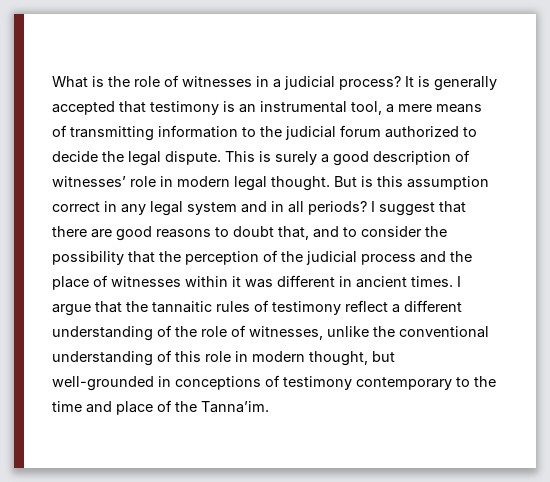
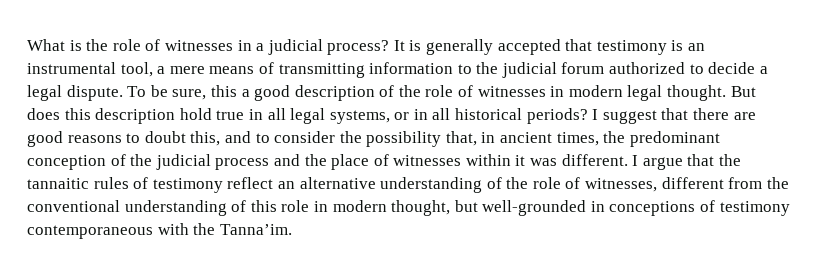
- It is generally accepted that testimony is an instrumental tool, a mere means of transmitting information to the judicial forum authorized to decide the legal dispute.
+ It is generally accepted that testimony is an instrumental tool, a mere means of transmitting information to the judicial forum authorized to decide a legal dispute.
- This is surely a good description of witnesses’ role in modern legal thought.
+ To be sure, this a good description of the role of witnesses in modern legal thought.
- But is this assumption correct in any legal system and in all periods?
+ But does this description hold true in all legal systems, or in all historical periods?
- I suggest that there are good reasons to doubt that, and to consider the possibility that the perception of the judicial process and the place of witnesses within it was different in ancient times.
+ I suggest that there are good reasons to doubt this, and to consider the possibility that, in ancient times, the predominant conception of the judicial process and the place of witnesses within it was different.
- I argue that the tannaitic rules of testimony reflect a different understanding of the role of witnesses, unlike the conventional understanding of this role in modern thought, but well-grounded in conceptions of testimony contemporary to the time and place of the Tanna’im.
+ I argue that the tannaitic rules of testimony reflect an alternative understanding of the role of witnesses, different from the conventional understanding of this role in modern thought, but well-grounded in conceptions of testimony contemporaneous with the Tanna’im.

